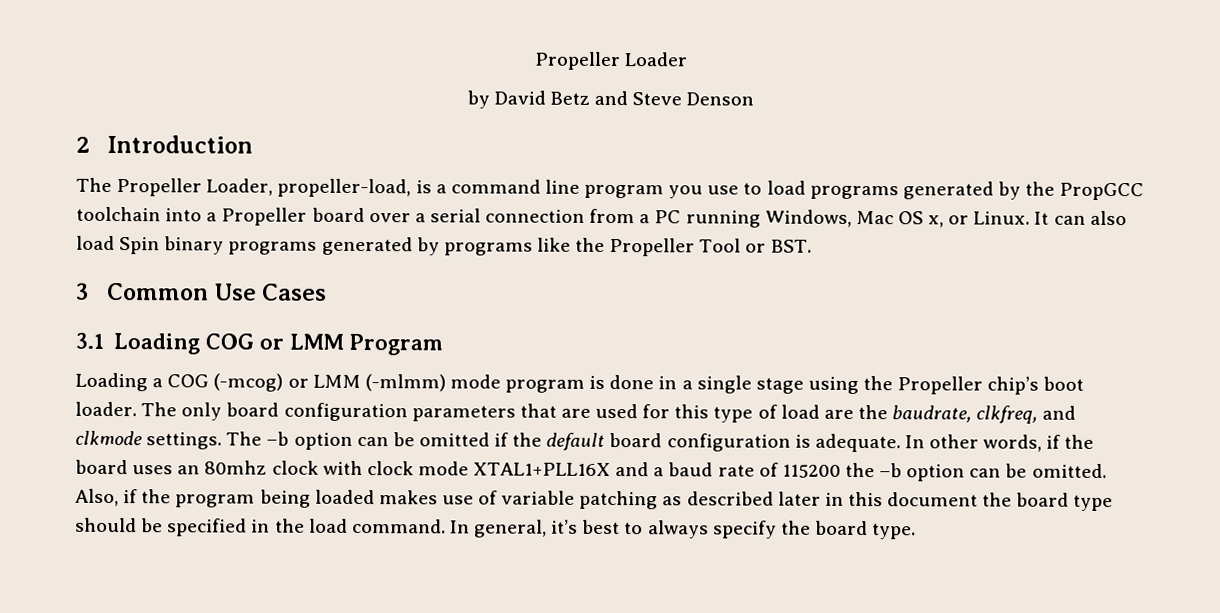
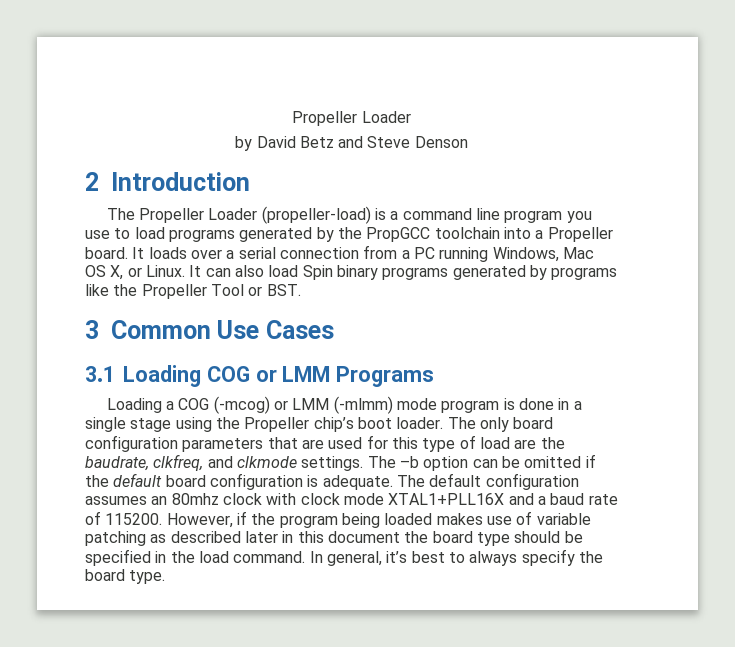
- The Propeller Loader, propeller-load, is a command line program you use to load programs generated by the PropGCC toolchain into a Propeller board over a serial connection from a PC running Windows, Mac OS x, or Linux.
+ The Propeller Loader (propeller-load) is a command line program you use to load programs generated by the PropGCC toolchain into a Propeller board. It loads over a serial connection from a PC running Windows, Mac OS X, or Linux.
- 3.1 Loading COG or LMM Program
+ 3.1 Loading COG or LMM Programs
- In other words, if the board uses an 80mhz clock with clock mode XTAL1+PLL16X and a baud rate of 115200 the –b option can be omitted. Also, if the program being loaded makes use of variable patching as described later in this document the board type should be specified in the load command.
+ The default configuration assumes an 80mhz clock with clock mode XTAL1+PLL16X and a baud rate of 115200. However, if the program being loaded makes use of variable patching as described later in this document the board type should be specified in the load command.

